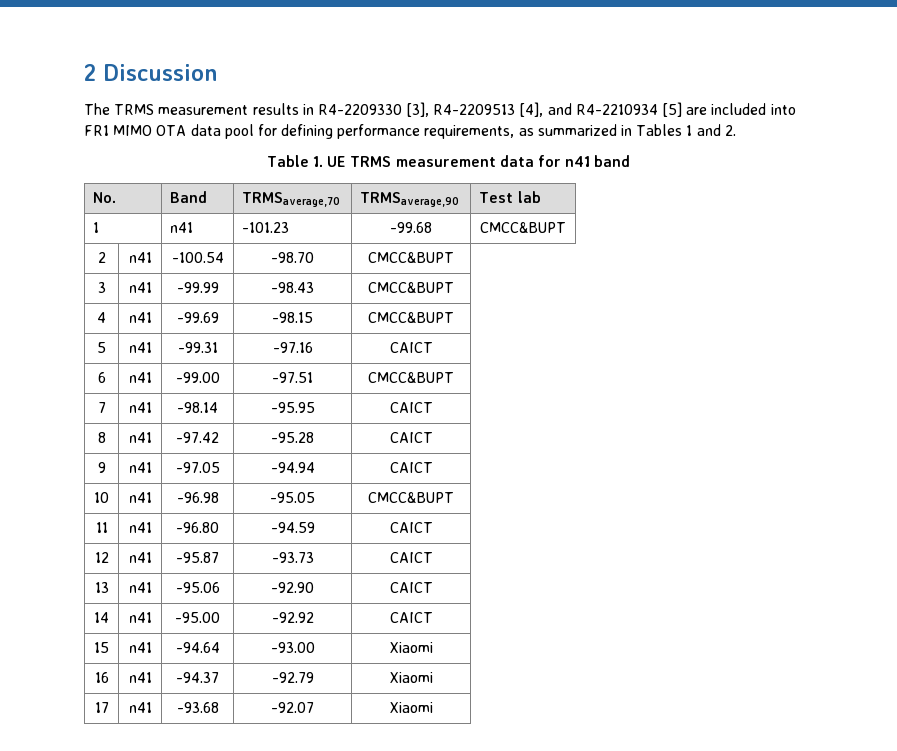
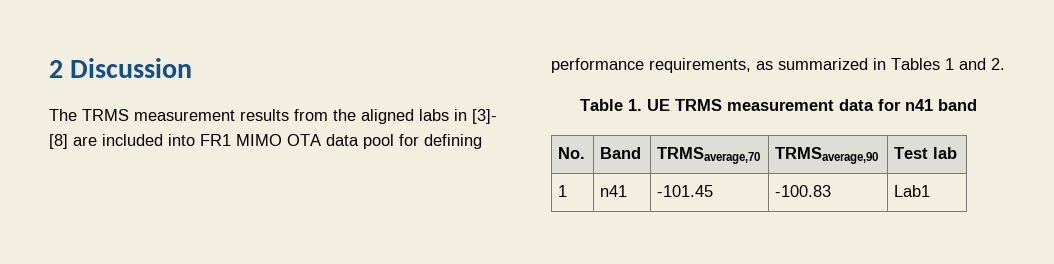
- The TRMS measurement results in R4-2209330 [3], R4-2209513 [4], and R4-2210934 [5] are included into FR1 MIMO OTA data pool for defining performance requirements, as summarized in Tables 1 and 2.
+ The TRMS measurement results from the aligned labs in [3]- [8] are included into FR1 MIMO OTA data pool for defining performance requirements, as summarized in Tables 1 and 2.
- 1 | n41 | -101.23 | -99.68 | CMCC&BUPT
- 2 | n41 | -100.54 | -98.70 | CMCC&BUPT
- 3 | n41 | -99.99 | -98.43 | CMCC&BUPT
- 4 | n41 | -99.69 | -98.15 | CMCC&BUPT
- 5 | n41 | -99.31 | -97.16 | CAICT
- 6 | n41 | -99.00 | -97.51 | CMCC&BUPT
- 7 | n41 | -98.14 | -95.95 | CAICT
- 8 | n41 | -97.42 | -95.28 | CAICT
- 9 | n41 | -97.05 | -94.94 | CAICT
- 10 | n41 | -96.98 | -95.05 | CMCC&BUPT
- 11 | n41 | -96.80 | -94.59 | CAICT
- 12 | n41 | -95.87 | -93.73 | CAICT
- 13 | n41 | -95.06 | -92.90 | CAICT
- 14 | n41 | -95.00 | -92.92 | CAICT
- 15 | n41 | -94.64 | -93.00 | Xiaomi
- 16 | n41 | -94.37 | -92.79 | Xiaomi
- 17 | n41 | -93.68 | -92.07 | Xiaomi
+ 1 | n41 | -101.45 | -100.83 | Lab1

